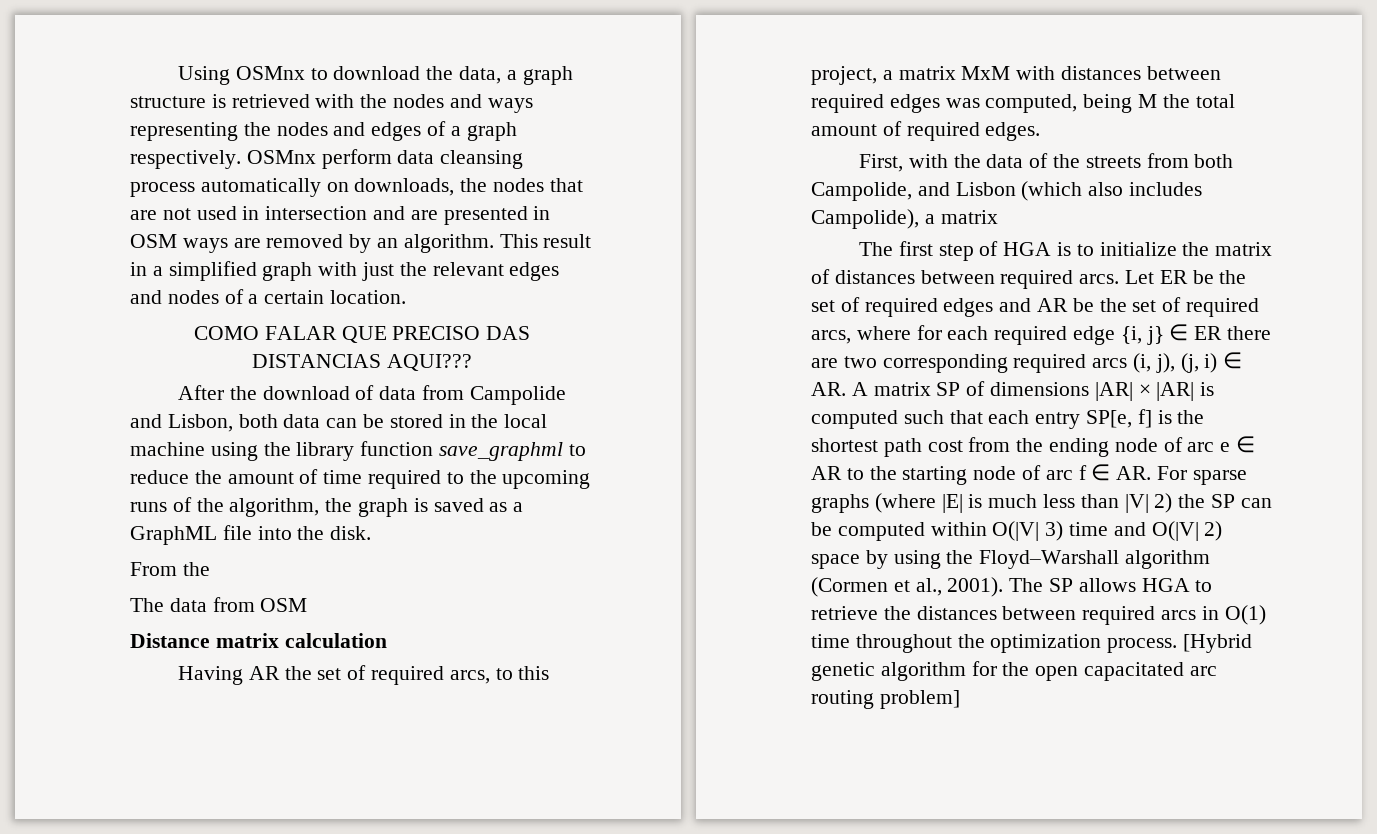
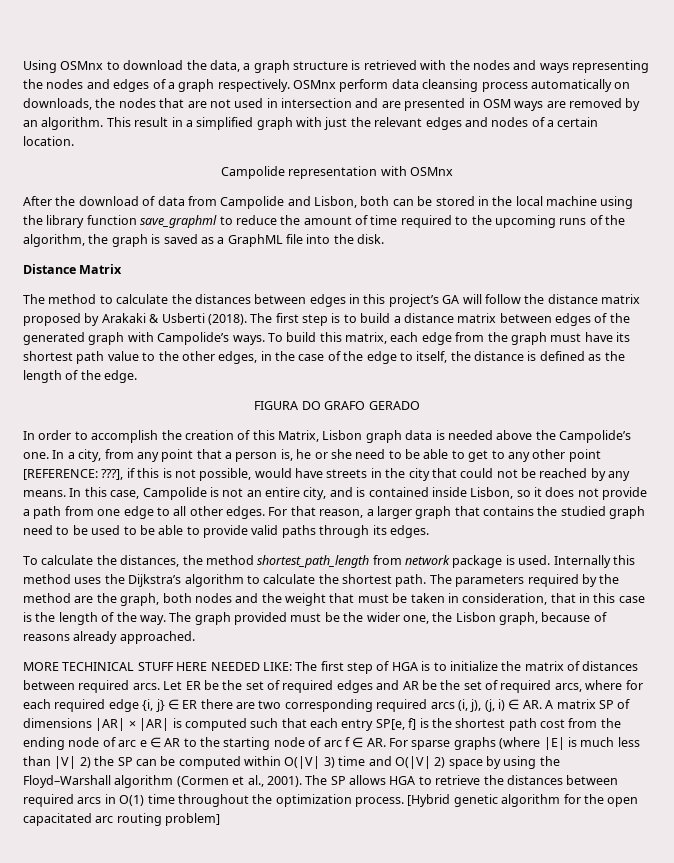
- COMO FALAR QUE PRECISO DAS DISTANCIAS AQUI???
+ Campolide representation with OSMnx
- After the download of data from Campolide and Lisbon, both data can be stored in the local machine using the library function save_graphml to reduce the amount of time required to the upcoming runs of the algorithm, the graph is saved as a GraphML file into the disk.
+ After the download of data from Campolide and Lisbon, both can be stored in the local machine using the library function save_graphml to reduce the amount of time required to the upcoming runs of the algorithm, the graph is saved as a GraphML file into the disk.
- From the
- The data from OSM
- Distance matrix calculation
- Having AR the set of required arcs, to this project, a matrix MxM with distances between required edges was computed, being M the total amount of required edges.
- First, with the data of the streets from both Campolide, and Lisbon (which also includes Campolide), a matrix
- The first step of HGA is to initialize the matrix of distances between required arcs.
+ Distance Matrix
+ The method to calculate the distances between edges in this project’s GA will follow the distance matrix proposed by Arakaki & Usberti (2018). The first step is to build a distance matrix between edges of the generated graph with Campolide’s ways. To build this matrix, each edge from the graph must have its shortest path value to the other edges, in the case of the edge to itself, the distance is defined as the length of the edge.
+ FIGURA DO GRAFO GERADO
+ In order to accomplish the creation of this Matrix, Lisbon graph data is needed above the Campolide’s one. In a city, from any point that a person is, he or she need to be able to get to any other point [REFERENCE: ???], if this is not possible, would have streets in the city that could not be reached by any means. In this case, Campolide is not an entire city, and is contained inside Lisbon, so it does not provide a path from one edge to all other edges. For that reason, a larger graph that contains the studied graph need to be used to be able to provide valid paths through its edges.
+ To calculate the distances, the method shortest_path_length from network package is used. Internally this method uses the Dijkstra’s algorithm to calculate the shortest path. The parameters required by the method are the graph, both nodes and the weight that must be taken in consideration, that in this case is the length of the way. The graph provided must be the wider one, the Lisbon graph, because of reasons already approached.
+ MORE TECHINICAL STUFF HERE NEEDED LIKE: The first step of HGA is to initialize the matrix of distances between required arcs.

